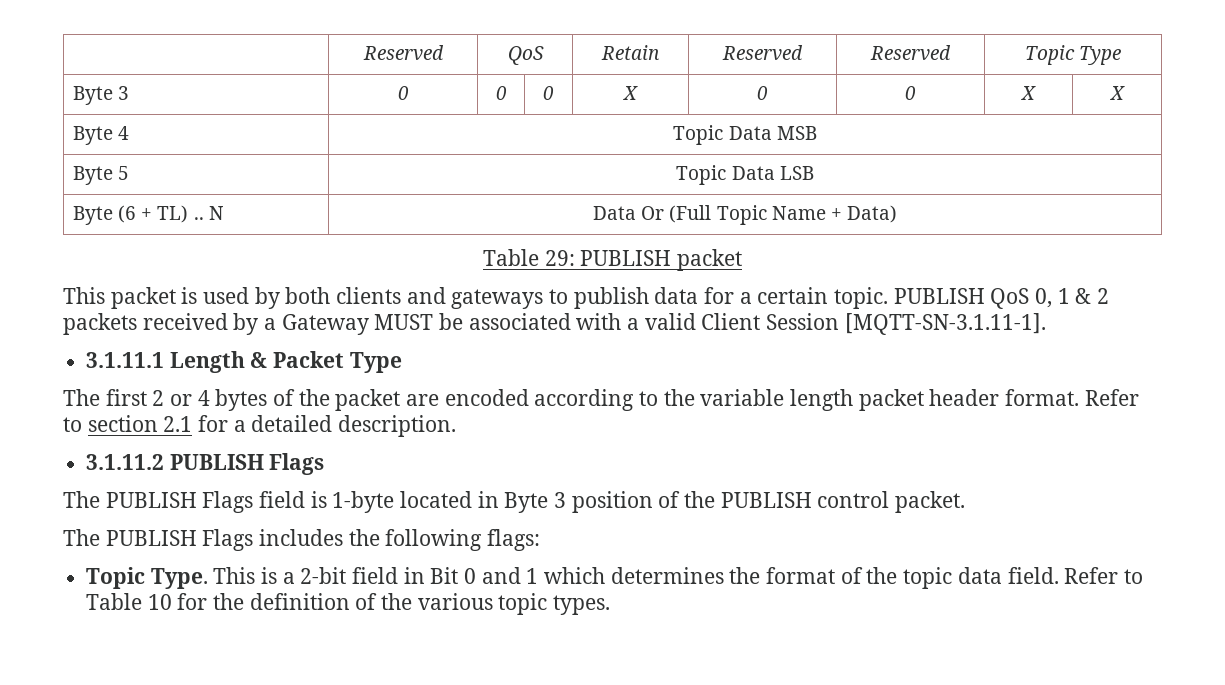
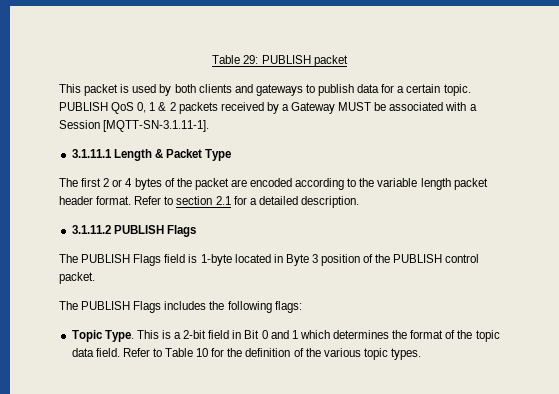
- | Reserved | QoS | Retain | Reserved | Reserved | Topic Type
- Byte 3 | 0 | 0 | 0 | X | 0 | 0 | X | X
- Byte 4 | Topic Data MSB
- Byte 5 | Topic Data LSB
- Byte (6 + TL) .. N | Data Or (Full Topic Name + Data)
- PUBLISH QoS 0, 1 & 2 packets received by a Gateway MUST be associated with a valid Client Session [MQTT-SN-3.1.11-1].
+ PUBLISH QoS 0, 1 & 2 packets received by a Gateway MUST be associated with a Session [MQTT-SN-3.1.11-1].

